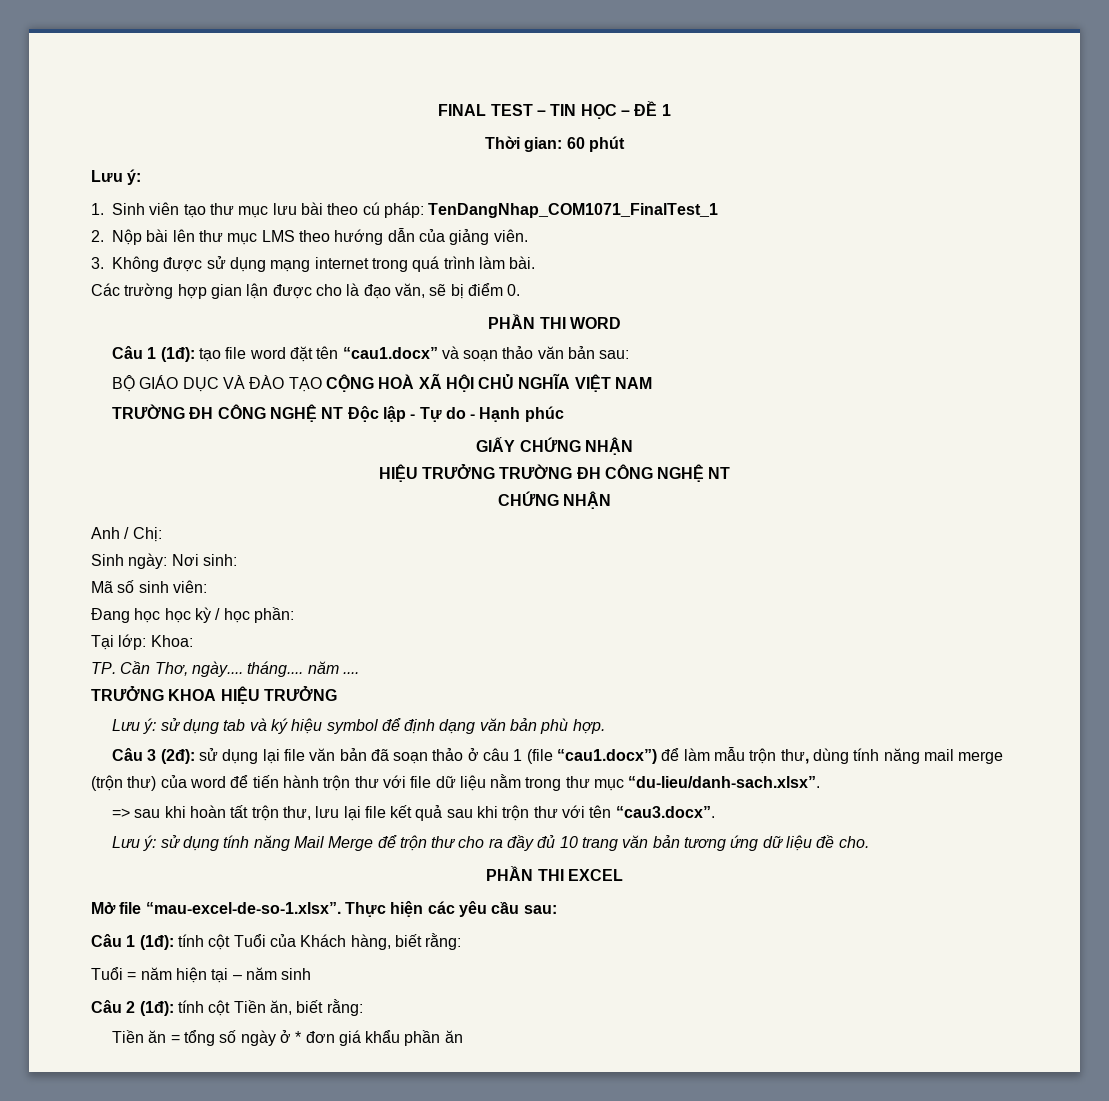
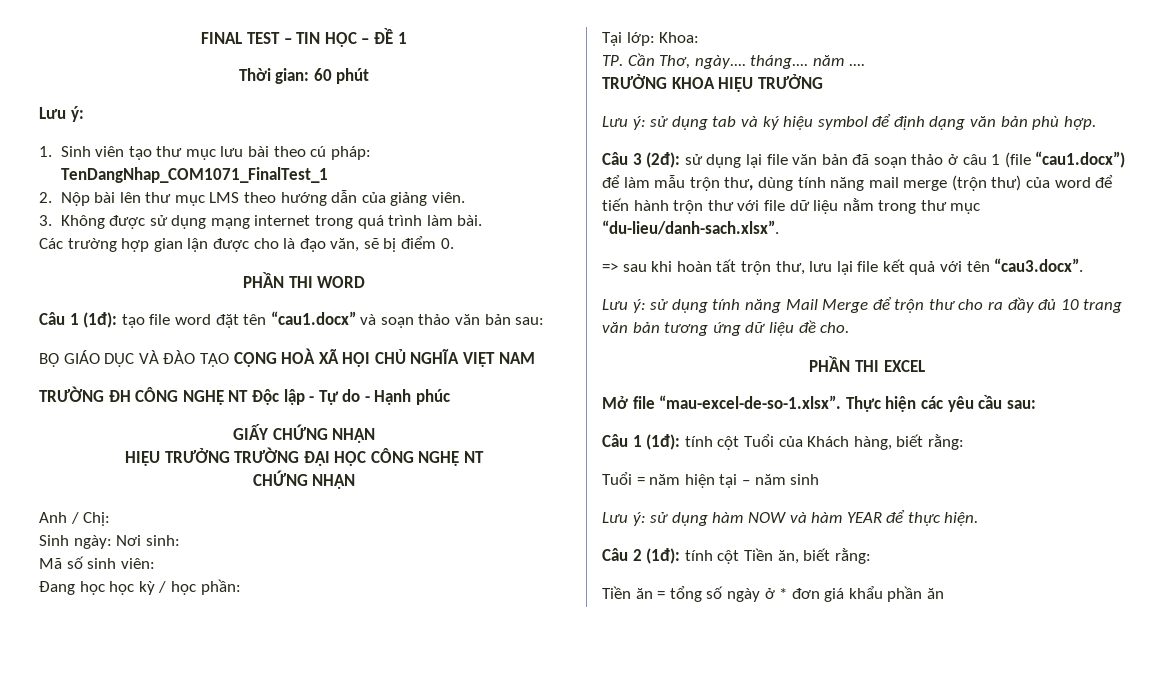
- HIỆU TRƯỞNG TRƯỜNG ĐH CÔNG NGHỆ NT
+ HIỆU TRƯỞNG TRƯỜNG ĐẠI HỌC CÔNG NGHỆ NT
- => sau khi hoàn tất trộn thư, lưu lại file kết quả sau khi trộn thư với tên “cau3.docx”.
+ => sau khi hoàn tất trộn thư, lưu lại file kết quả với tên “cau3.docx”.
+ Lưu ý: sử dụng hàm NOW và hàm YEAR để thực hiện.

